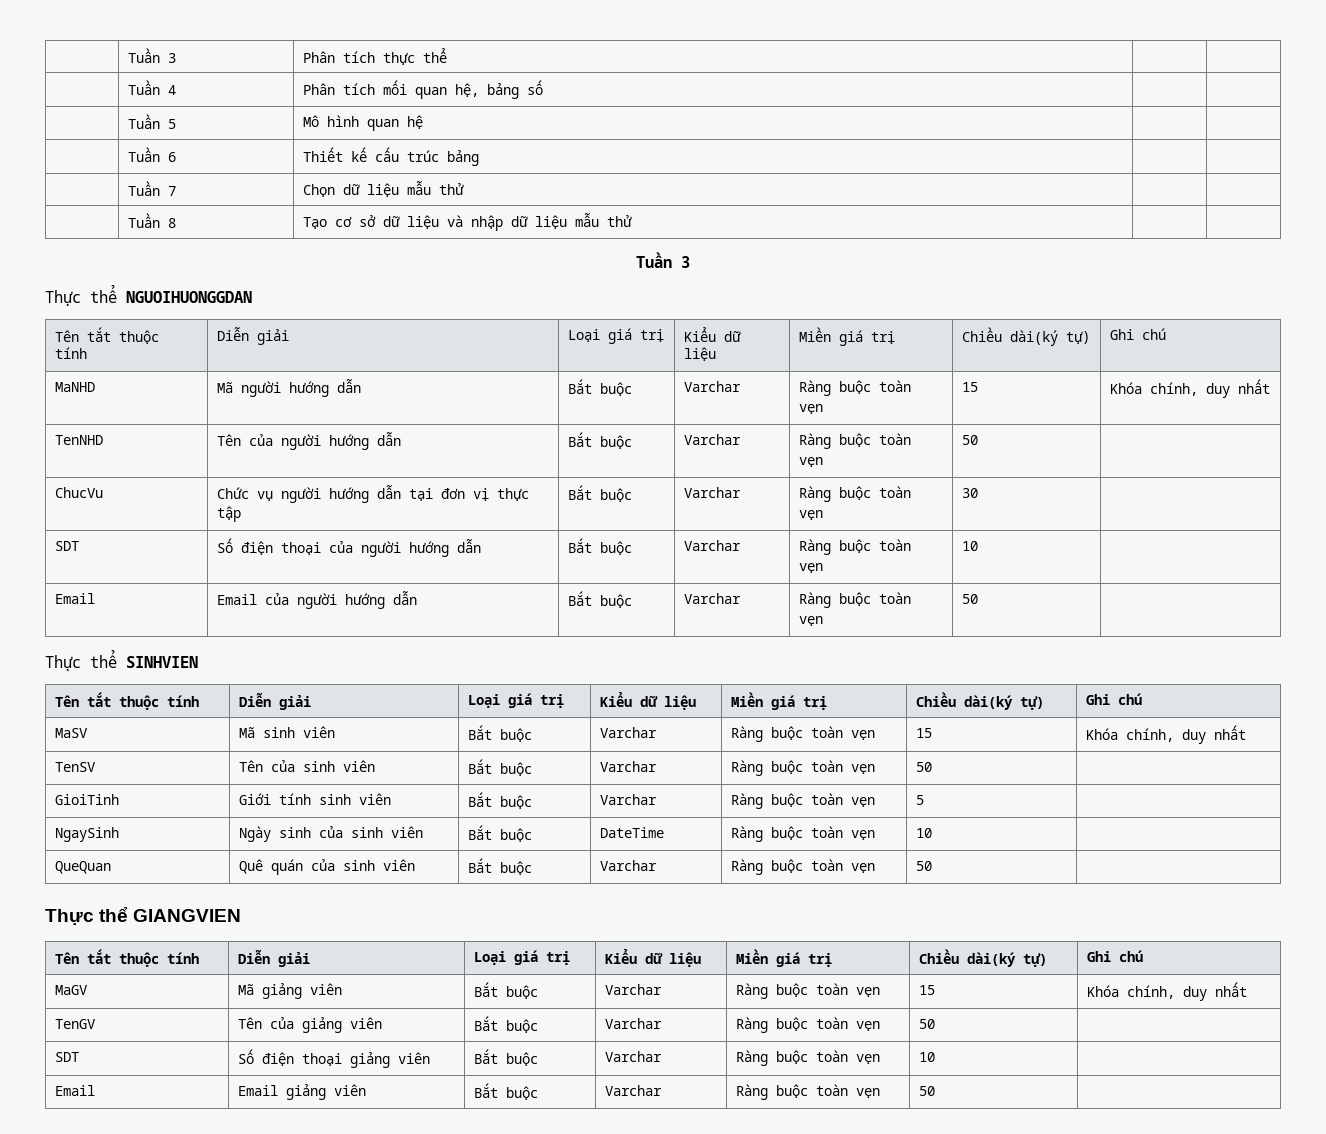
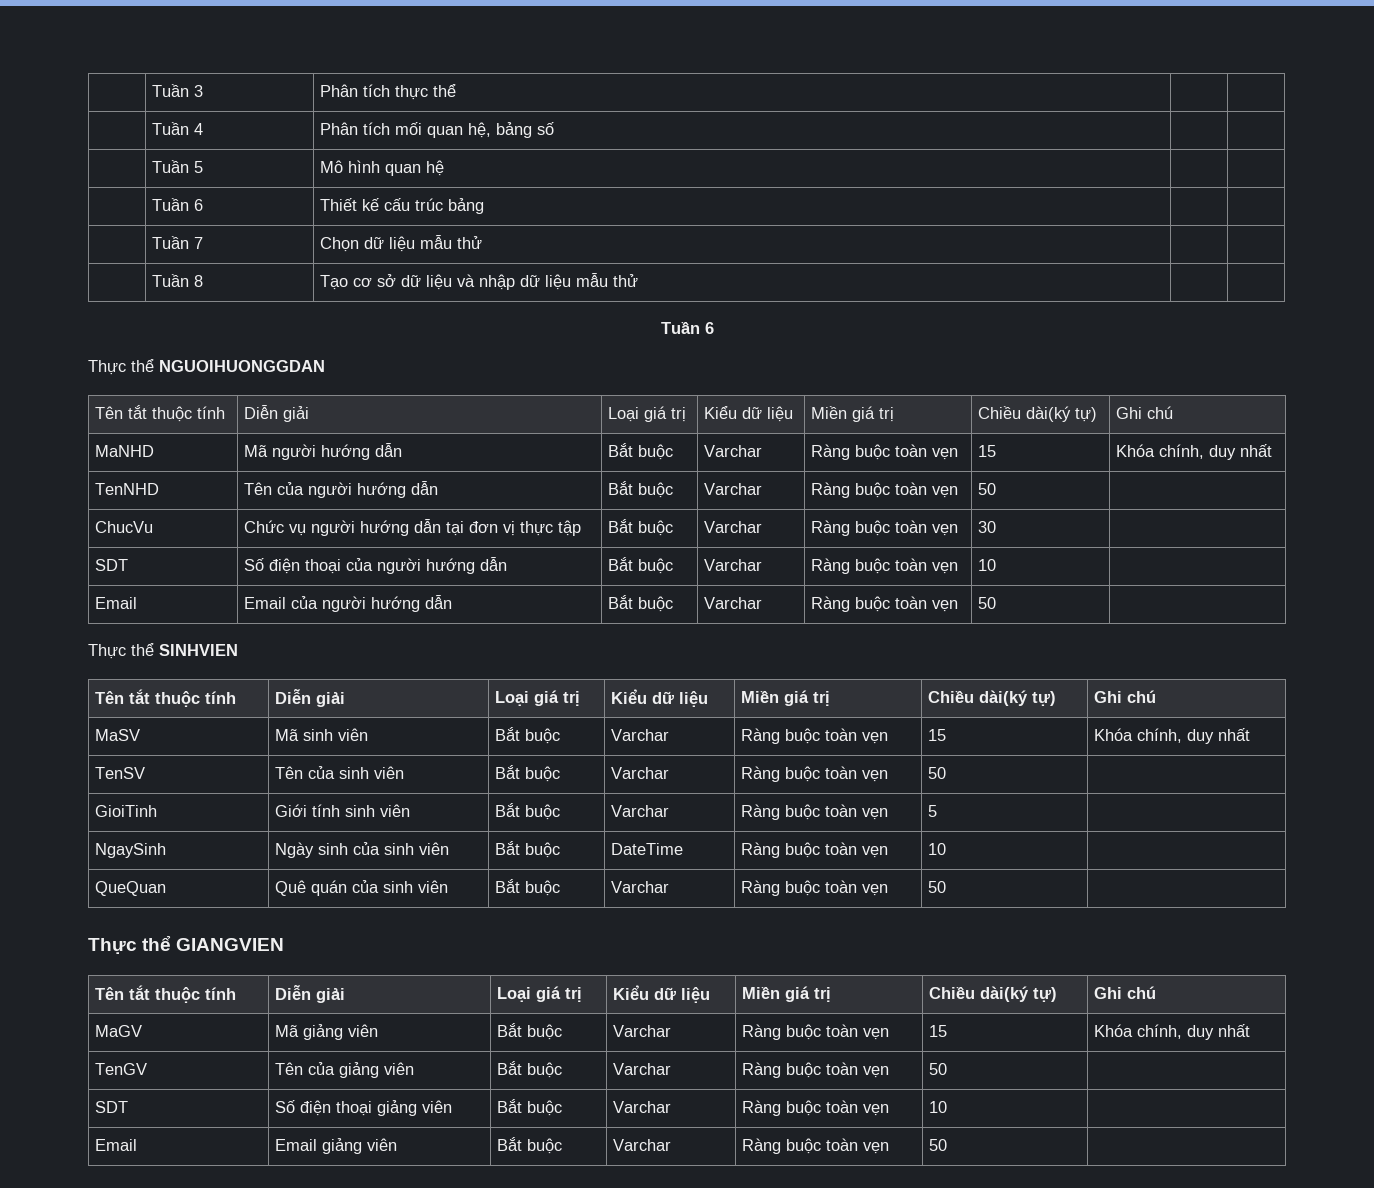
  | Tuần 8 | Tạo cơ sở dữ liệu và nhập dữ liệu mẫu thử | |
- Tuần 3
+ Tuần 6

